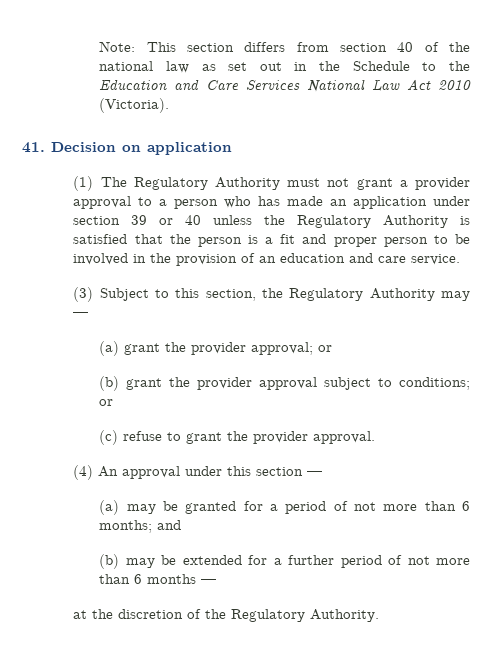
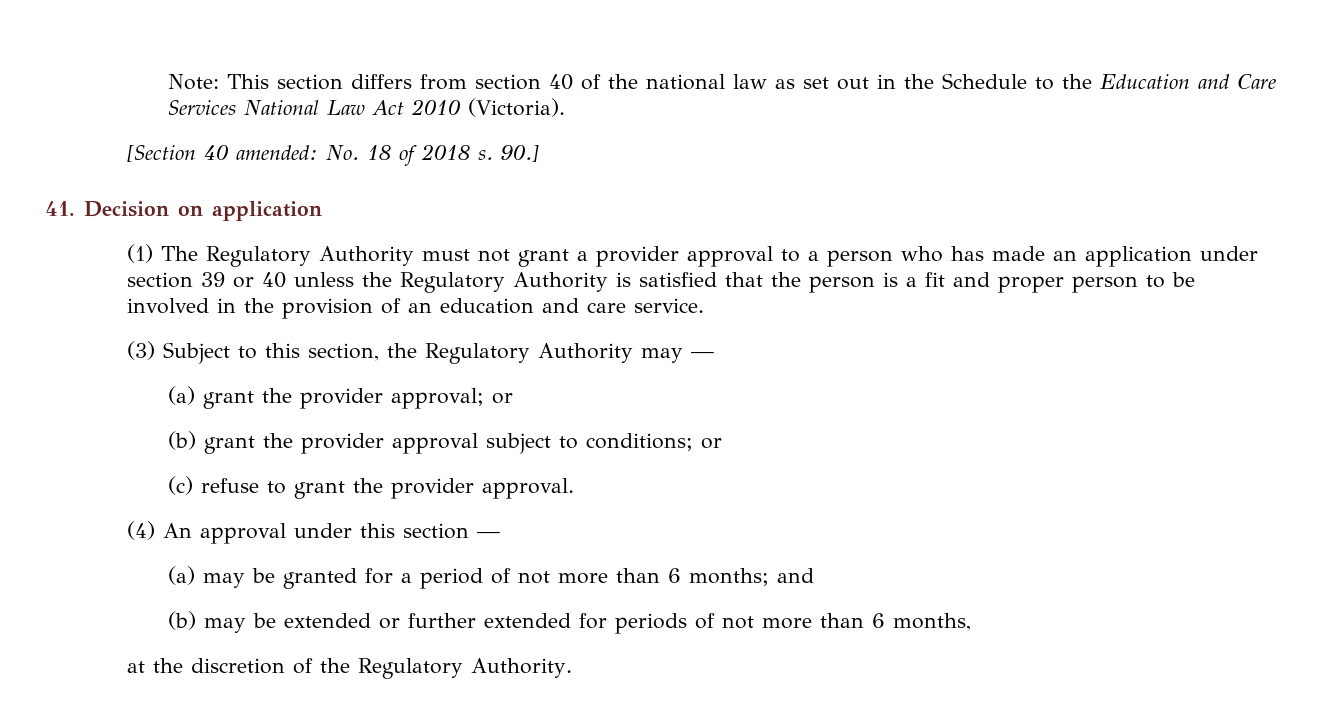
+ [Section 40 amended: No. 18 of 2018 s. 90.]
- (b) may be extended for a further period of not more than 6 months —
+ (b) may be extended or further extended for periods of not more than 6 months,

